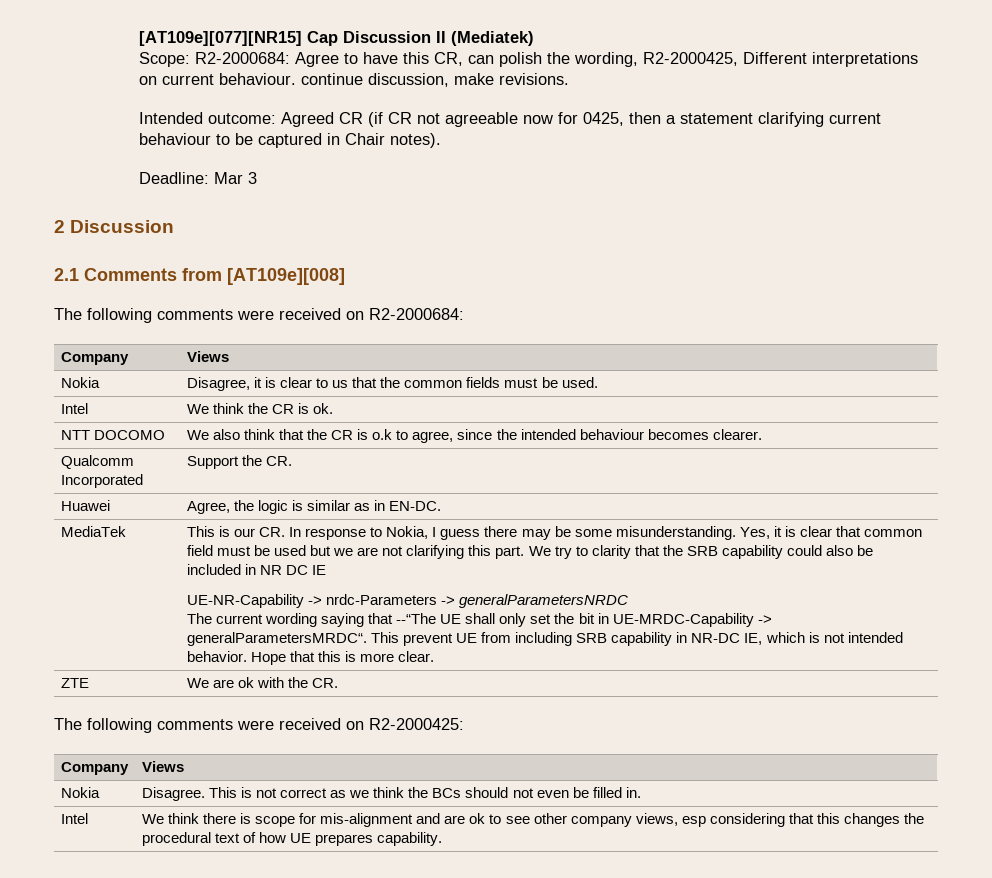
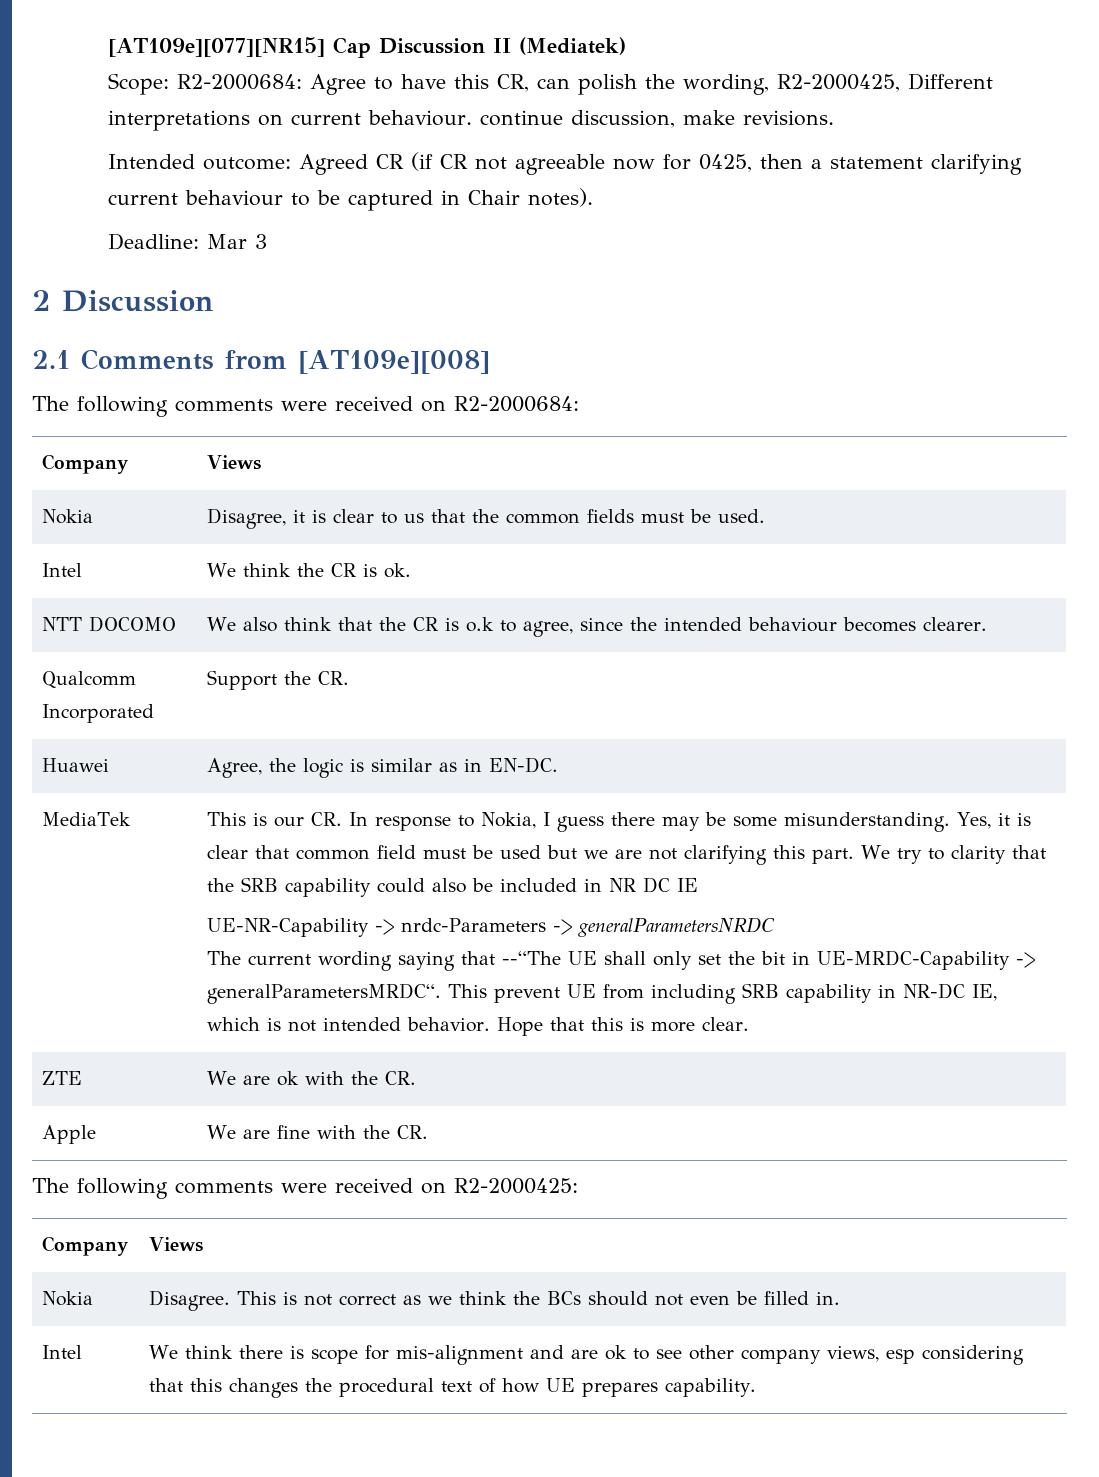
+ Apple | We are fine with the CR.

